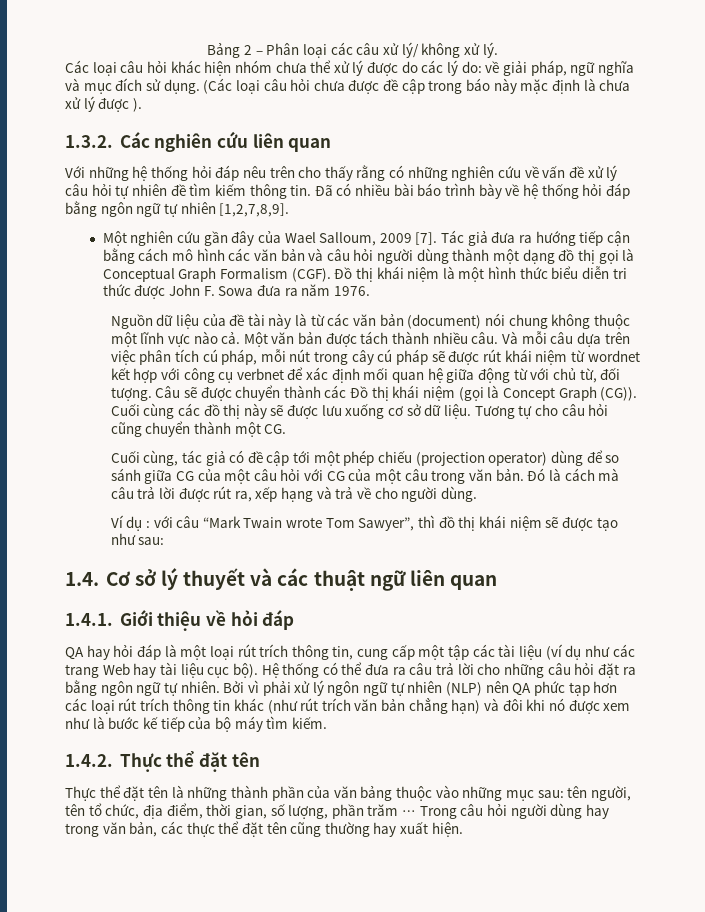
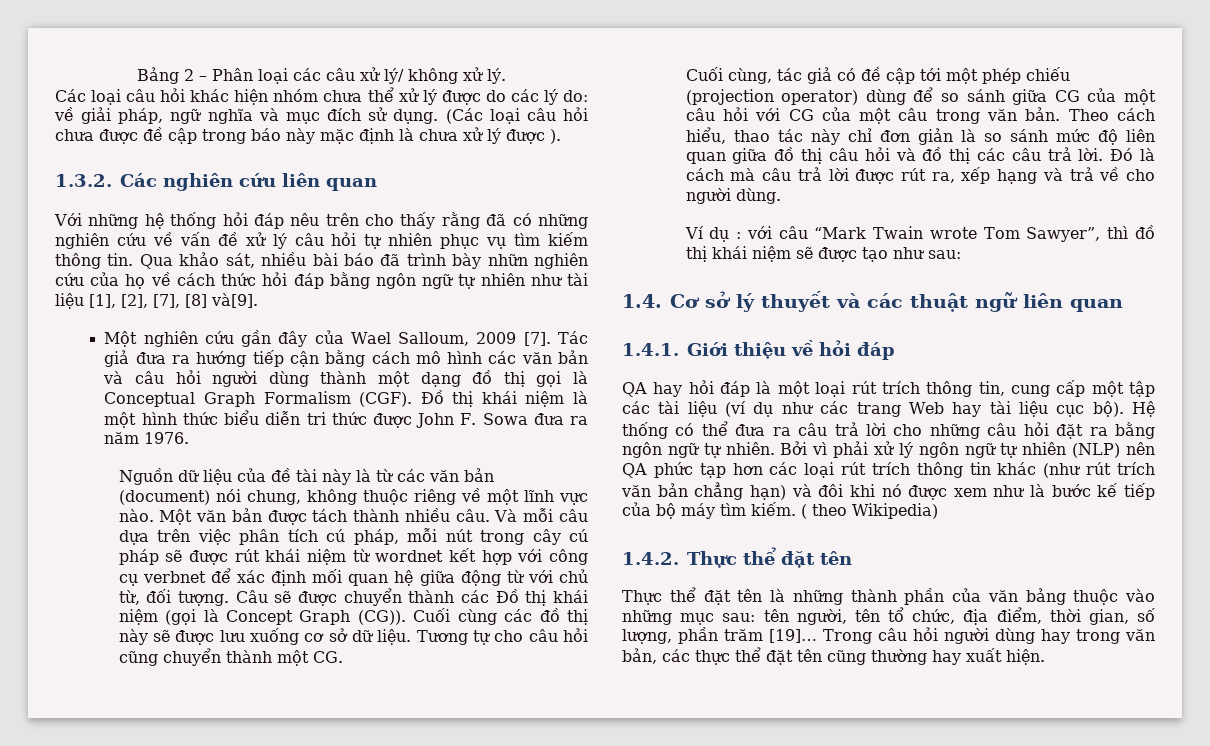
- Với những hệ thống hỏi đáp nêu trên cho thấy rằng có những nghiên cứu về vấn đề xử lý câu hỏi tự nhiên đề tìm kiếm thông tin.
+ Với những hệ thống hỏi đáp nêu trên cho thấy rằng đã có những nghiên cứu về vấn đề xử lý câu hỏi tự nhiên phục vụ tìm kiếm thông tin.
- Đã có nhiều bài báo trình bày về hệ thống hỏi đáp bằng ngôn ngữ tự nhiên [1,2,7,8,9].
+ Qua khảo sát, nhiều bài báo đã trình bày nhữn nghiên cứu của họ về cách thức hỏi đáp bằng ngôn ngữ tự nhiên như tài liệu [1], [2], [7], [8] và[9].
- Nguồn dữ liệu của đề tài này là từ các văn bản (document) nói chung không thuộc một lĩnh vực nào cả.
+ Nguồn dữ liệu của đề tài này là từ các văn bản (document) nói chung, không thuộc riêng về một lĩnh vực nào.
+ Theo cách hiểu, thao tác này chỉ đơn giản là so sánh mức độ liên quan giữa đồ thị câu hỏi và đồ thị các câu trả lời.
+ ( theo Wikipedia)
- Thực thể đặt tên là những thành phần của văn bảng thuộc vào những mục sau: tên người, tên tổ chức, địa điểm, thời gian, số lượng, phần trăm …
+ Thực thể đặt tên là những thành phần của văn bảng thuộc vào những mục sau: tên người, tên tổ chức, địa điểm, thời gian, số lượng, phần trăm [19]…

